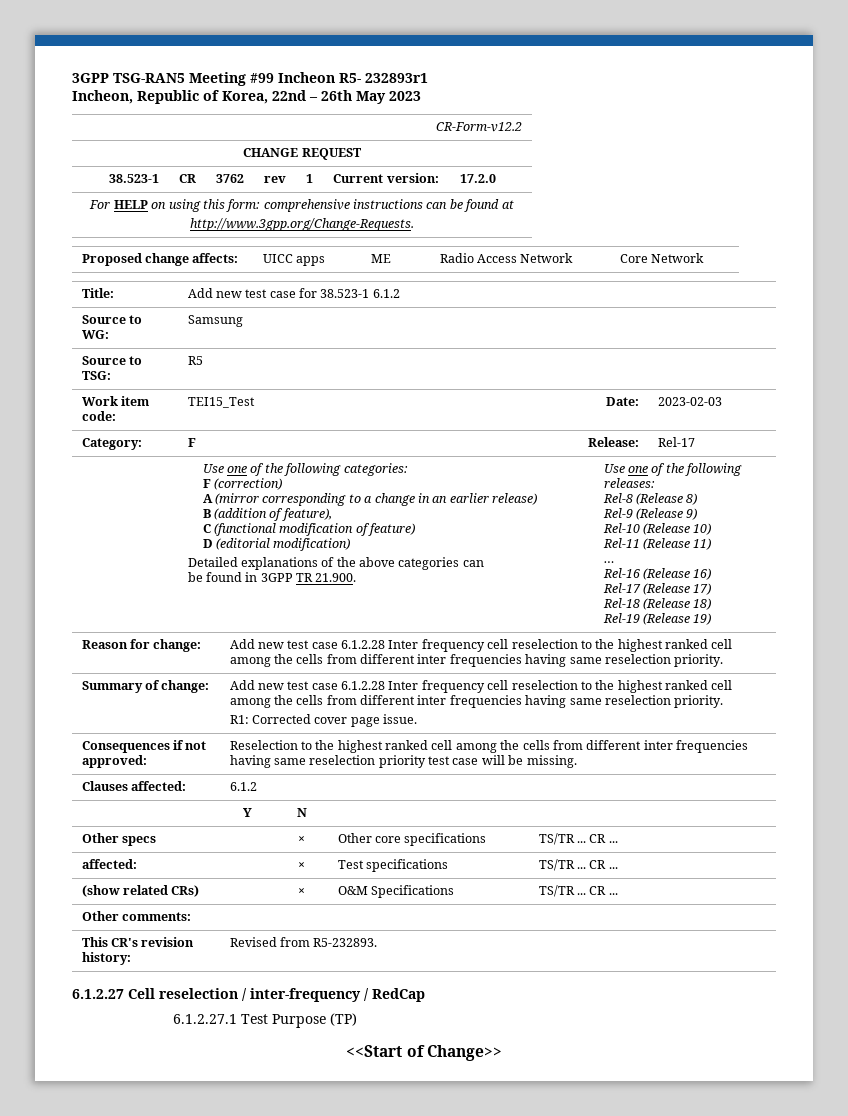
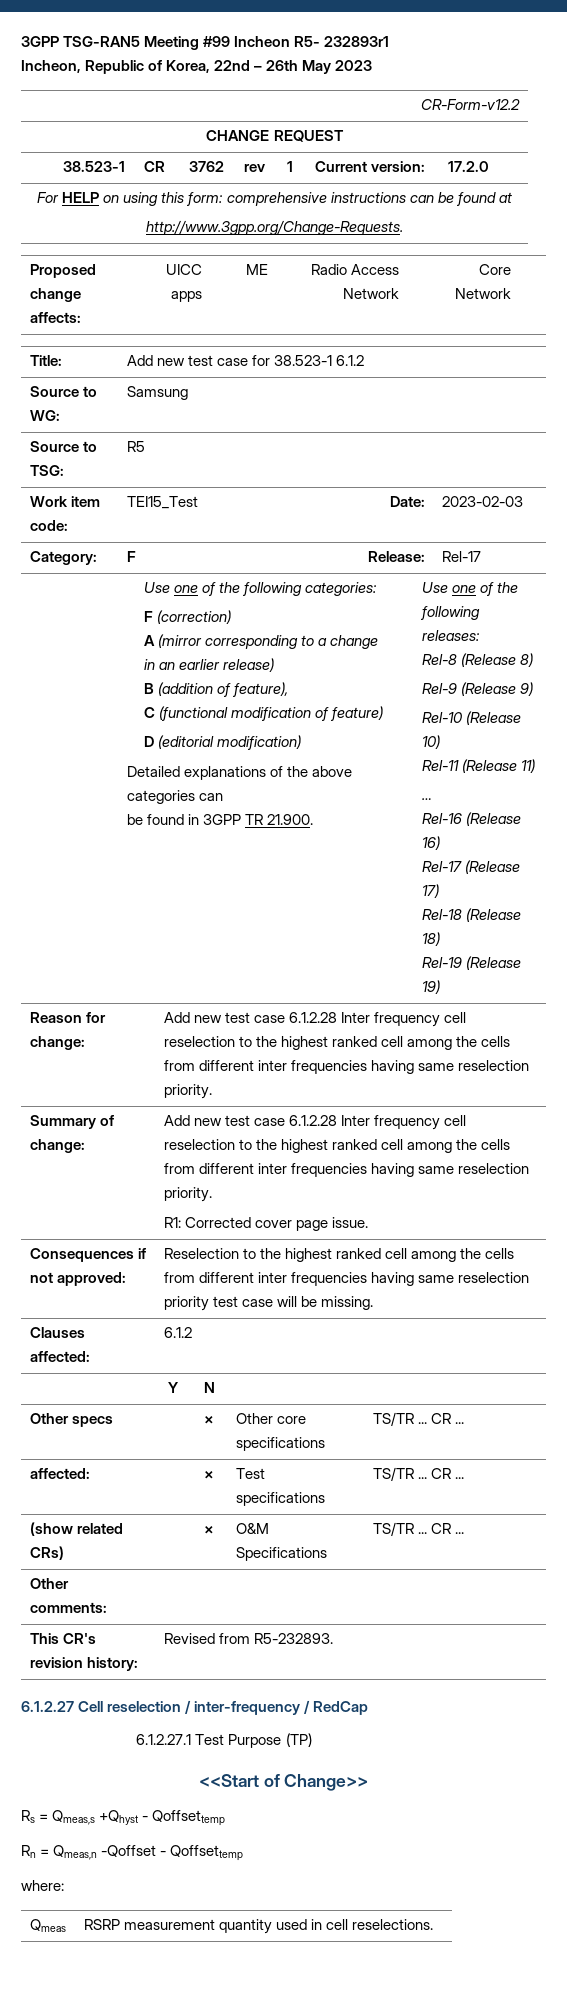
+ Rs = Qmeas,s +Qhyst - Qoffsettemp
+ Rn = Qmeas,n -Qoffset - Qoffsettemp
+ where:
+ Qmeas | RSRP measurement quantity used in cell reselections.

